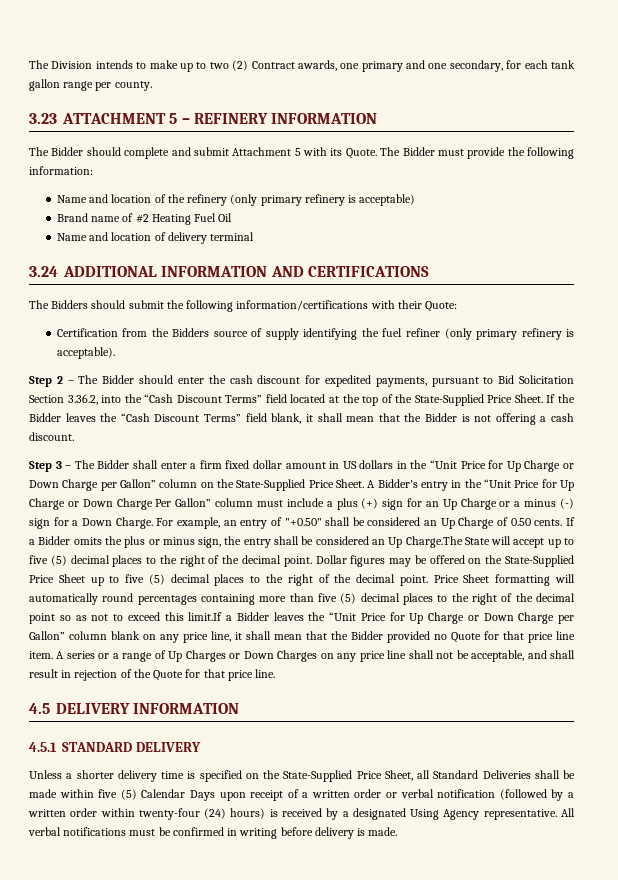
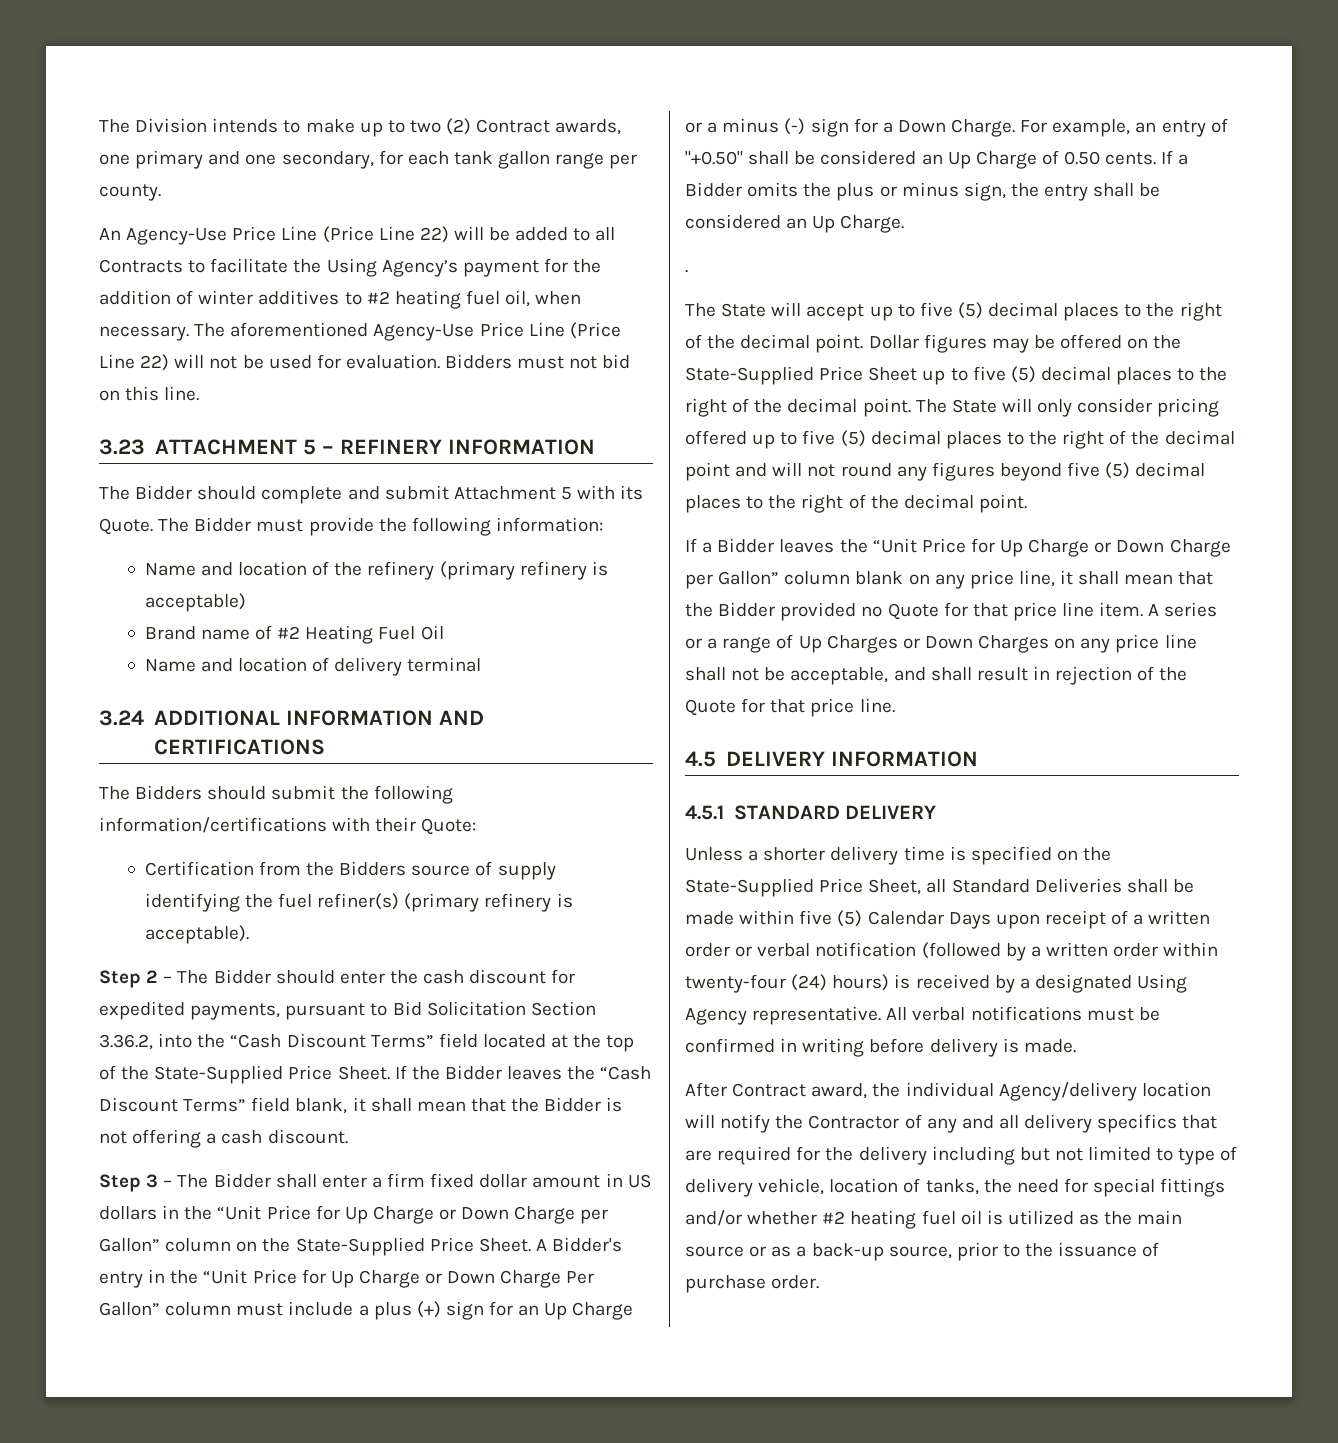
+ An Agency-Use Price Line (Price Line 22) will be added to all Contracts to facilitate the Using Agency’s payment for the addition of winter additives to #2 heating fuel oil, when necessary. The aforementioned Agency-Use Price Line (Price Line 22) will not be used for evaluation. Bidders must not bid on this line.
- Name and location of the refinery (only primary refinery is acceptable)
+ Name and location of the refinery (primary refinery is acceptable)
- Certification from the Bidders source of supply identifying the fuel refiner (only primary refinery is acceptable).
+ Certification from the Bidders source of supply identifying the fuel refiner(s) (primary refinery is acceptable).
- If a Bidder omits the plus or minus sign, the entry shall be considered an Up Charge.The State will accept up to five (5) decimal places to the right of the decimal point.
+ If a Bidder omits the plus or minus sign, the entry shall be considered an Up Charge.
+ .
+ The State will accept up to five (5) decimal places to the right of the decimal point.
- Price Sheet formatting will automatically round percentages containing more than five (5) decimal places to the right of the decimal point so as not to exceed this limit.If a Bidder leaves the “Unit Price for Up Charge or Down Charge per Gallon” column blank on any price line, it shall mean that the Bidder provided no Quote for that price line item.
+ The State will only consider pricing offered up to five (5) decimal places to the right of the decimal point and will not round any figures beyond five (5) decimal places to the right of the decimal point.
+ If a Bidder leaves the “Unit Price for Up Charge or Down Charge per Gallon” column blank on any price line, it shall mean that the Bidder provided no Quote for that price line item.
+ After Contract award, the individual Agency/delivery location will notify the Contractor of any and all delivery specifics that are required for the delivery including but not limited to type of delivery vehicle, location of tanks, the need for special fittings and/or whether #2 heating fuel oil is utilized as the main source or as a back-up source, prior to the issuance of purchase order.

